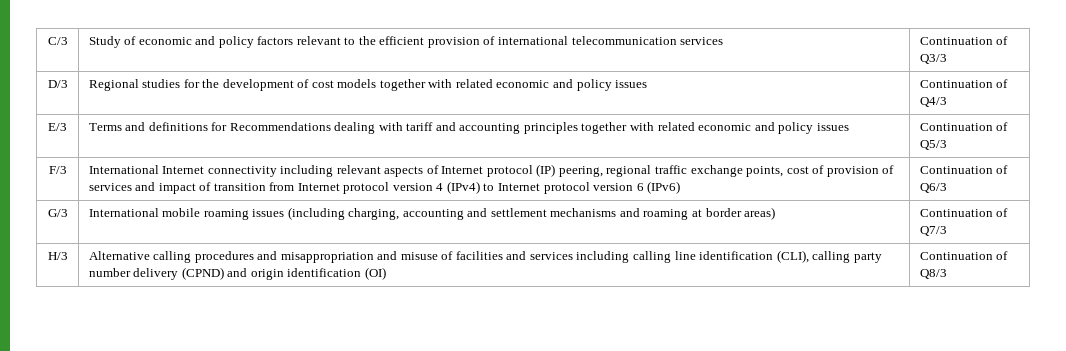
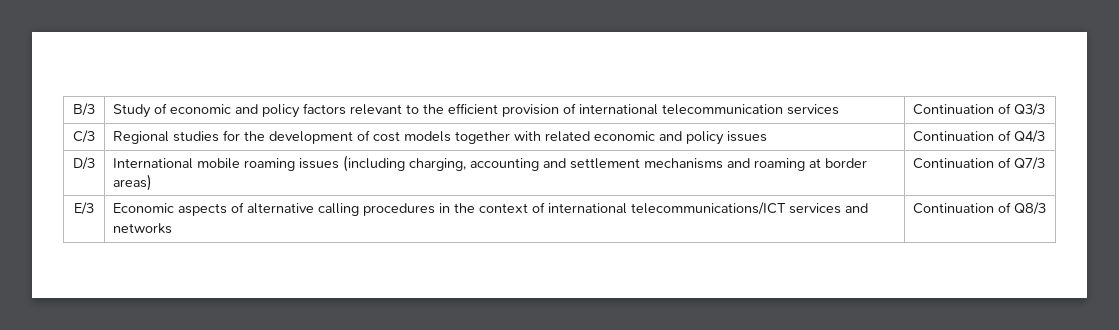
- C/3 | Study of economic and policy factors relevant to the efficient provision of international telecommunication services | Continuation of Q3/3
+ B/3 | Study of economic and policy factors relevant to the efficient provision of international telecommunication services | Continuation of Q3/3
- D/3 | Regional studies for the development of cost models together with related economic and policy issues | Continuation of Q4/3
+ C/3 | Regional studies for the development of cost models together with related economic and policy issues | Continuation of Q4/3
- E/3 | Terms and definitions for Recommendations dealing with tariff and accounting principles together with related economic and policy issues | Continuation of Q5/3
- F/3 | International Internet connectivity including relevant aspects of Internet protocol (IP) peering, regional traffic exchange points, cost of provision of services and impact of transition from Internet protocol version 4 (IPv4) to Internet protocol version 6 (IPv6) | Continuation of Q6/3
- G/3 | International mobile roaming issues (including charging, accounting and settlement mechanisms and roaming at border areas) | Continuation of Q7/3
+ D/3 | International mobile roaming issues (including charging, accounting and settlement mechanisms and roaming at border areas) | Continuation of Q7/3
- H/3 | Alternative calling procedures and misappropriation and misuse of facilities and services including calling line identification (CLI), calling party number delivery (CPND) and origin identification (OI) | Continuation of Q8/3
+ E/3 | Economic aspects of alternative calling procedures in the context of international telecommunications/ICT services and networks | Continuation of Q8/3

